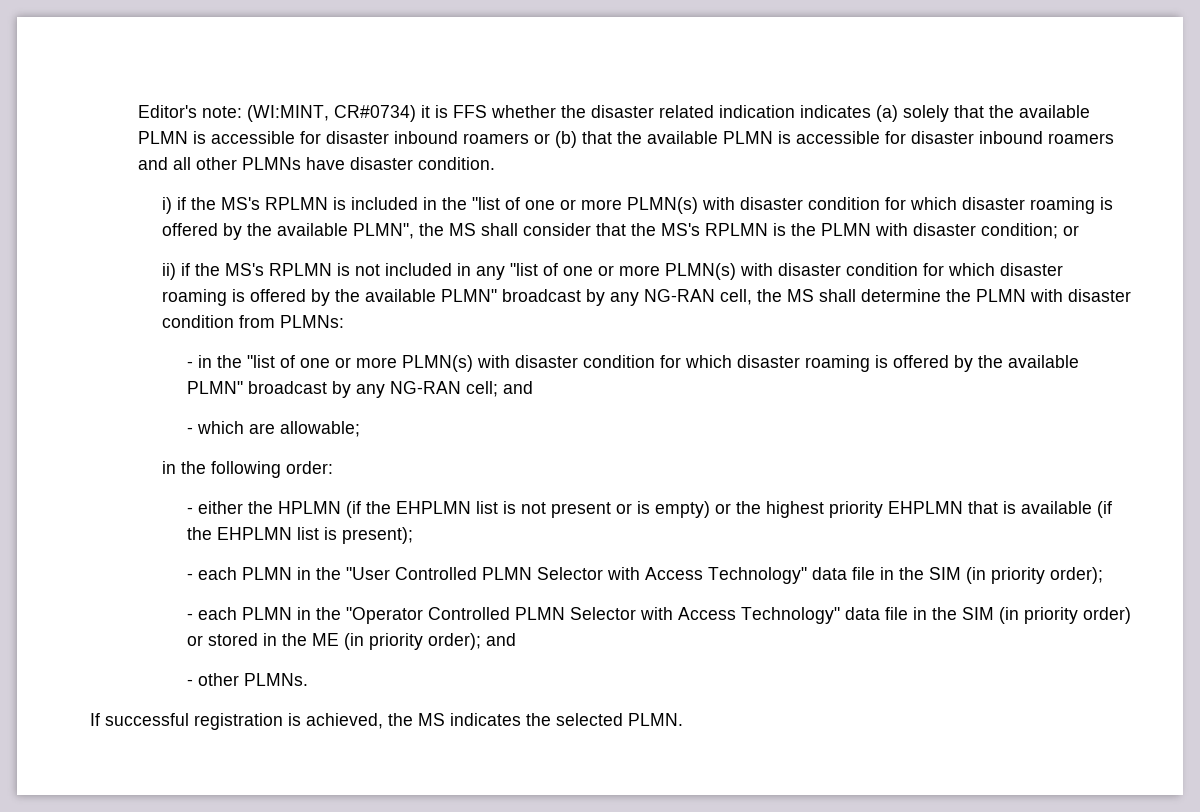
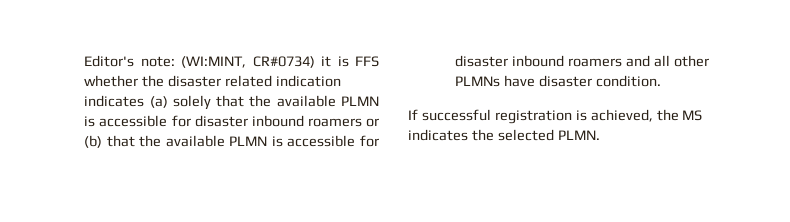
- i) if the MS's RPLMN is included in the "list of one or more PLMN(s) with disaster condition for which disaster roaming is offered by the available PLMN", the MS shall consider that the MS's RPLMN is the PLMN with disaster condition; or
- ii) if the MS's RPLMN is not included in any "list of one or more PLMN(s) with disaster condition for which disaster roaming is offered by the available PLMN" broadcast by any NG-RAN cell, the MS shall determine the PLMN with disaster condition from PLMNs:
- - in the "list of one or more PLMN(s) with disaster condition for which disaster roaming is offered by the available PLMN" broadcast by any NG-RAN cell; and
- - which are allowable;
- in the following order:
- - either the HPLMN (if the EHPLMN list is not present or is empty) or the highest priority EHPLMN that is available (if the EHPLMN list is present);
- - each PLMN in the "User Controlled PLMN Selector with Access Technology" data file in the SIM (in priority order);
- - each PLMN in the "Operator Controlled PLMN Selector with Access Technology" data file in the SIM (in priority order) or stored in the ME (in priority order); and
- - other PLMNs.

